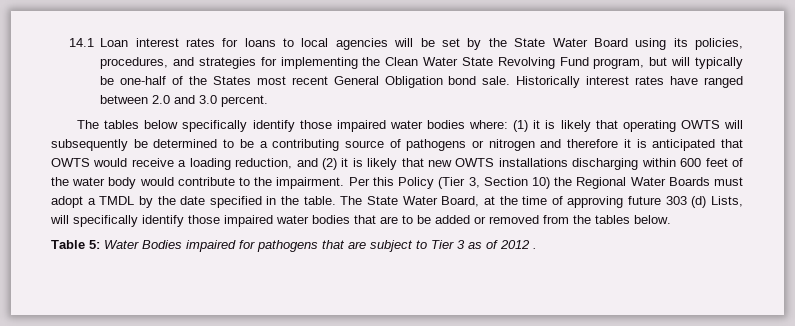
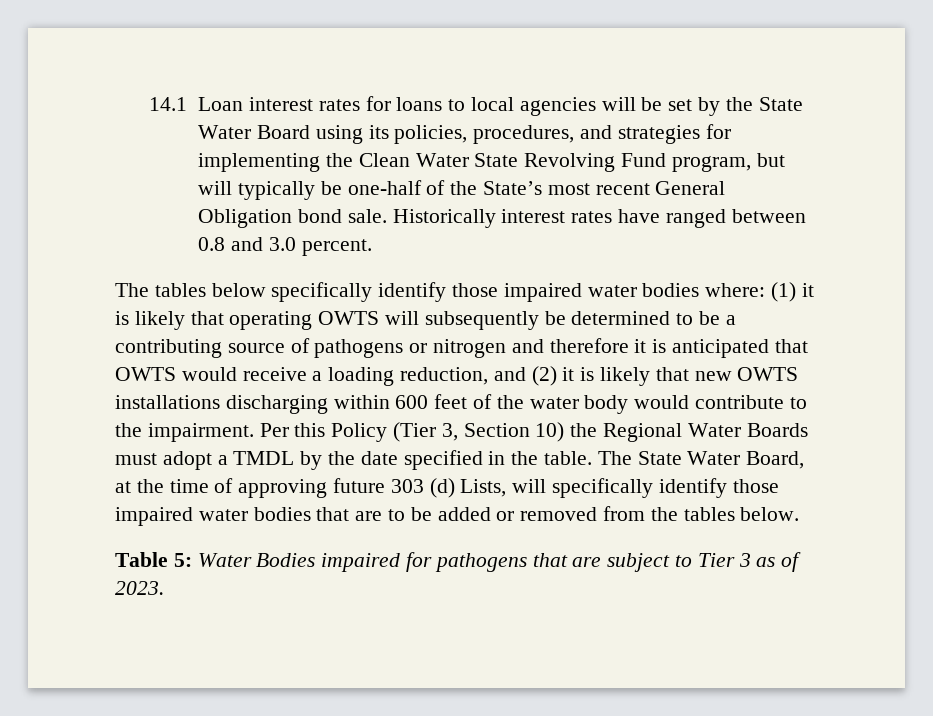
- 14.1 Loan interest rates for loans to local agencies will be set by the State Water Board using its policies, procedures, and strategies for implementing the Clean Water State Revolving Fund program, but will typically be one-half of the States most recent General Obligation bond sale.
+ 14.1 Loan interest rates for loans to local agencies will be set by the State Water Board using its policies, procedures, and strategies for implementing the Clean Water State Revolving Fund program, but will typically be one-half of the State’s most recent General Obligation bond sale.
- Historically interest rates have ranged between 2.0 and 3.0 percent.
+ Historically interest rates have ranged between 0.8 and 3.0 percent.
- Table 5: Water Bodies impaired for pathogens that are subject to Tier 3 as of 2012 .
+ Table 5: Water Bodies impaired for pathogens that are subject to Tier 3 as of 2023.

